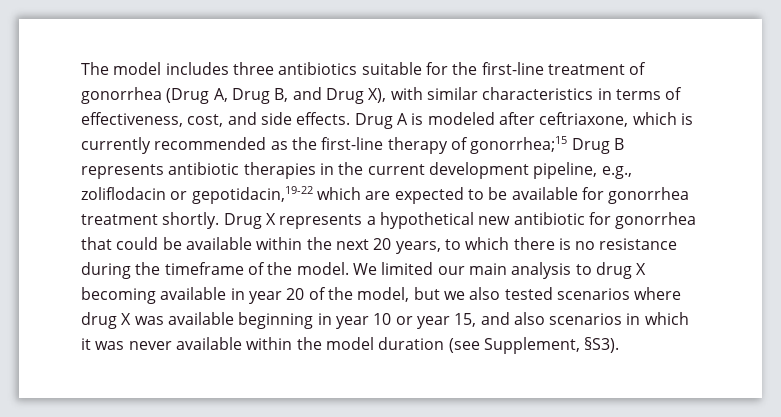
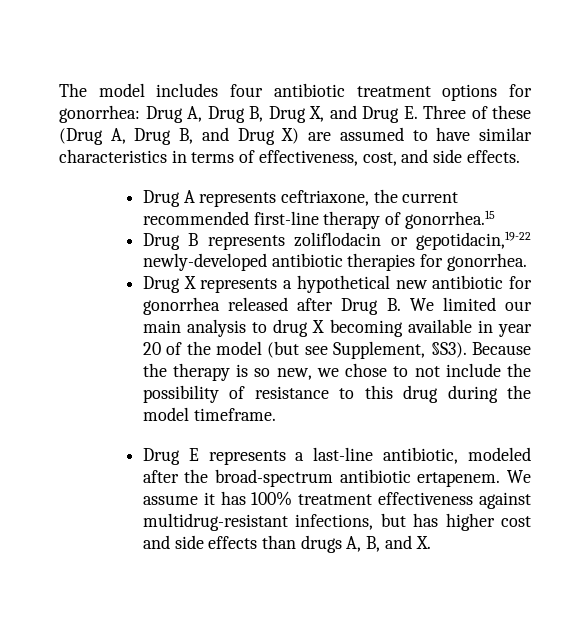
- The model includes three antibiotics suitable for the first-line treatment of gonorrhea (Drug A, Drug B, and Drug X), with similar characteristics in terms of effectiveness, cost, and side effects. Drug A is modeled after ceftriaxone, which is currently recommended as the first-line therapy of gonorrhea;15 Drug B represents antibiotic therapies in the current development pipeline, e.g., zoliflodacin or gepotidacin,19-22 which are expected to be available for gonorrhea treatment shortly. Drug X represents a hypothetical new antibiotic for gonorrhea that could be available within the next 20 years, to which there is no resistance during the timeframe of the model. We limited our main analysis to drug X becoming available in year 20 of the model, but we also tested scenarios where drug X was available beginning in year 10 or year 15, and also scenarios in which it was never available within the model duration (see Supplement, §S3).
+ The model includes four antibiotic treatment options for gonorrhea: Drug A, Drug B, Drug X, and Drug E. Three of these (Drug A, Drug B, and Drug X) are assumed to have similar characteristics in terms of effectiveness, cost, and side effects.
+ Drug A represents ceftriaxone, the current recommended first-line therapy of gonorrhea.15
+ Drug B represents zoliflodacin or gepotidacin,19-22 newly-developed antibiotic therapies for gonorrhea.
+ Drug X represents a hypothetical new antibiotic for gonorrhea released after Drug B. We limited our main analysis to drug X becoming available in year 20 of the model (but see Supplement, §S3). Because the therapy is so new, we chose to not include the possibility of resistance to this drug during the model timeframe.
+ Drug E represents a last-line antibiotic, modeled after the broad-spectrum antibiotic ertapenem. We assume it has 100% treatment effectiveness against multidrug-resistant infections, but has higher cost and side effects than drugs A, B, and X.

